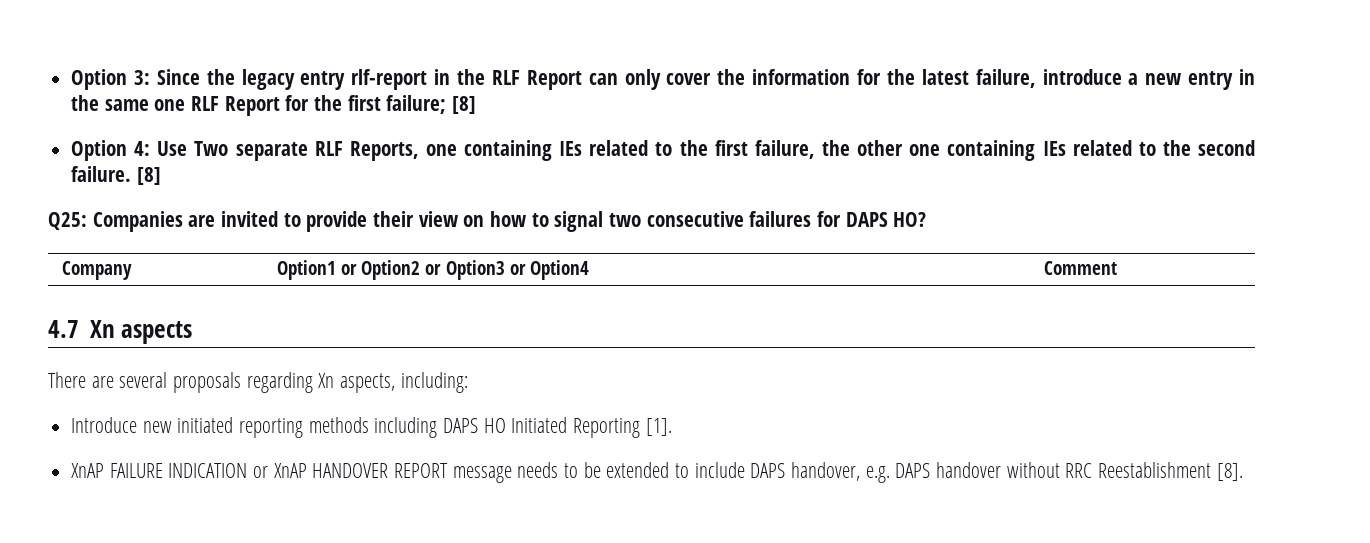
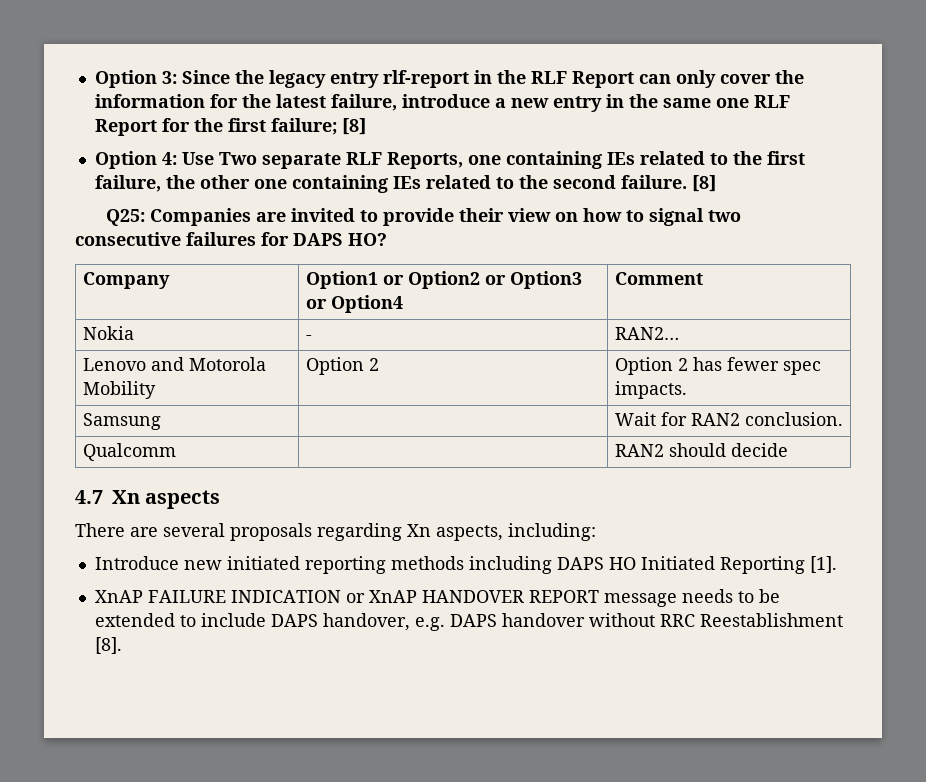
+ Nokia | - | RAN2…
+ Lenovo and Motorola Mobility | Option 2 | Option 2 has fewer spec impacts.
+ Samsung | | Wait for RAN2 conclusion.
+ Qualcomm | | RAN2 should decide

